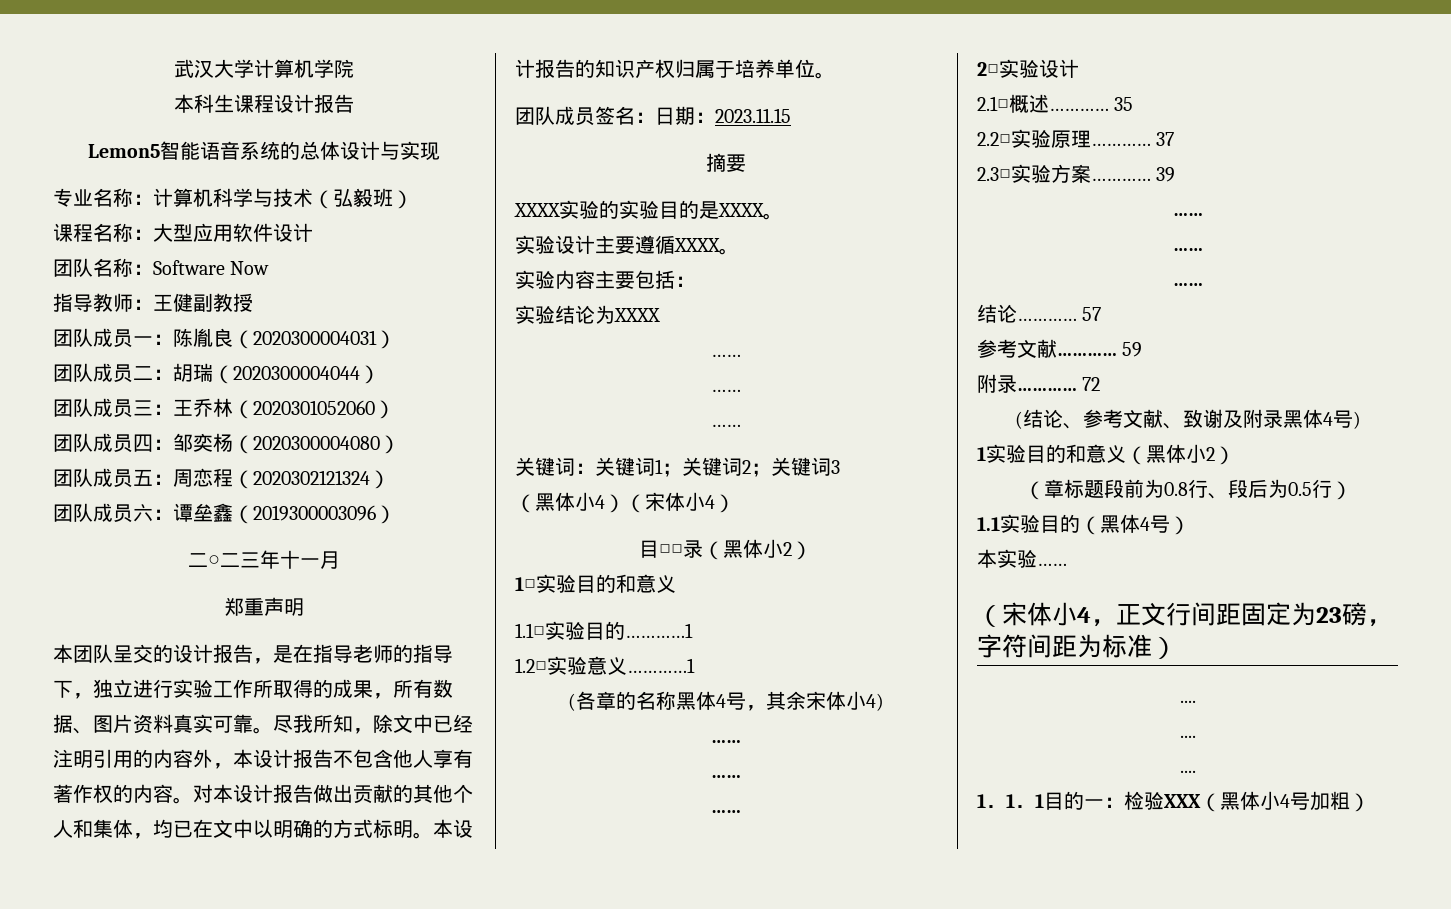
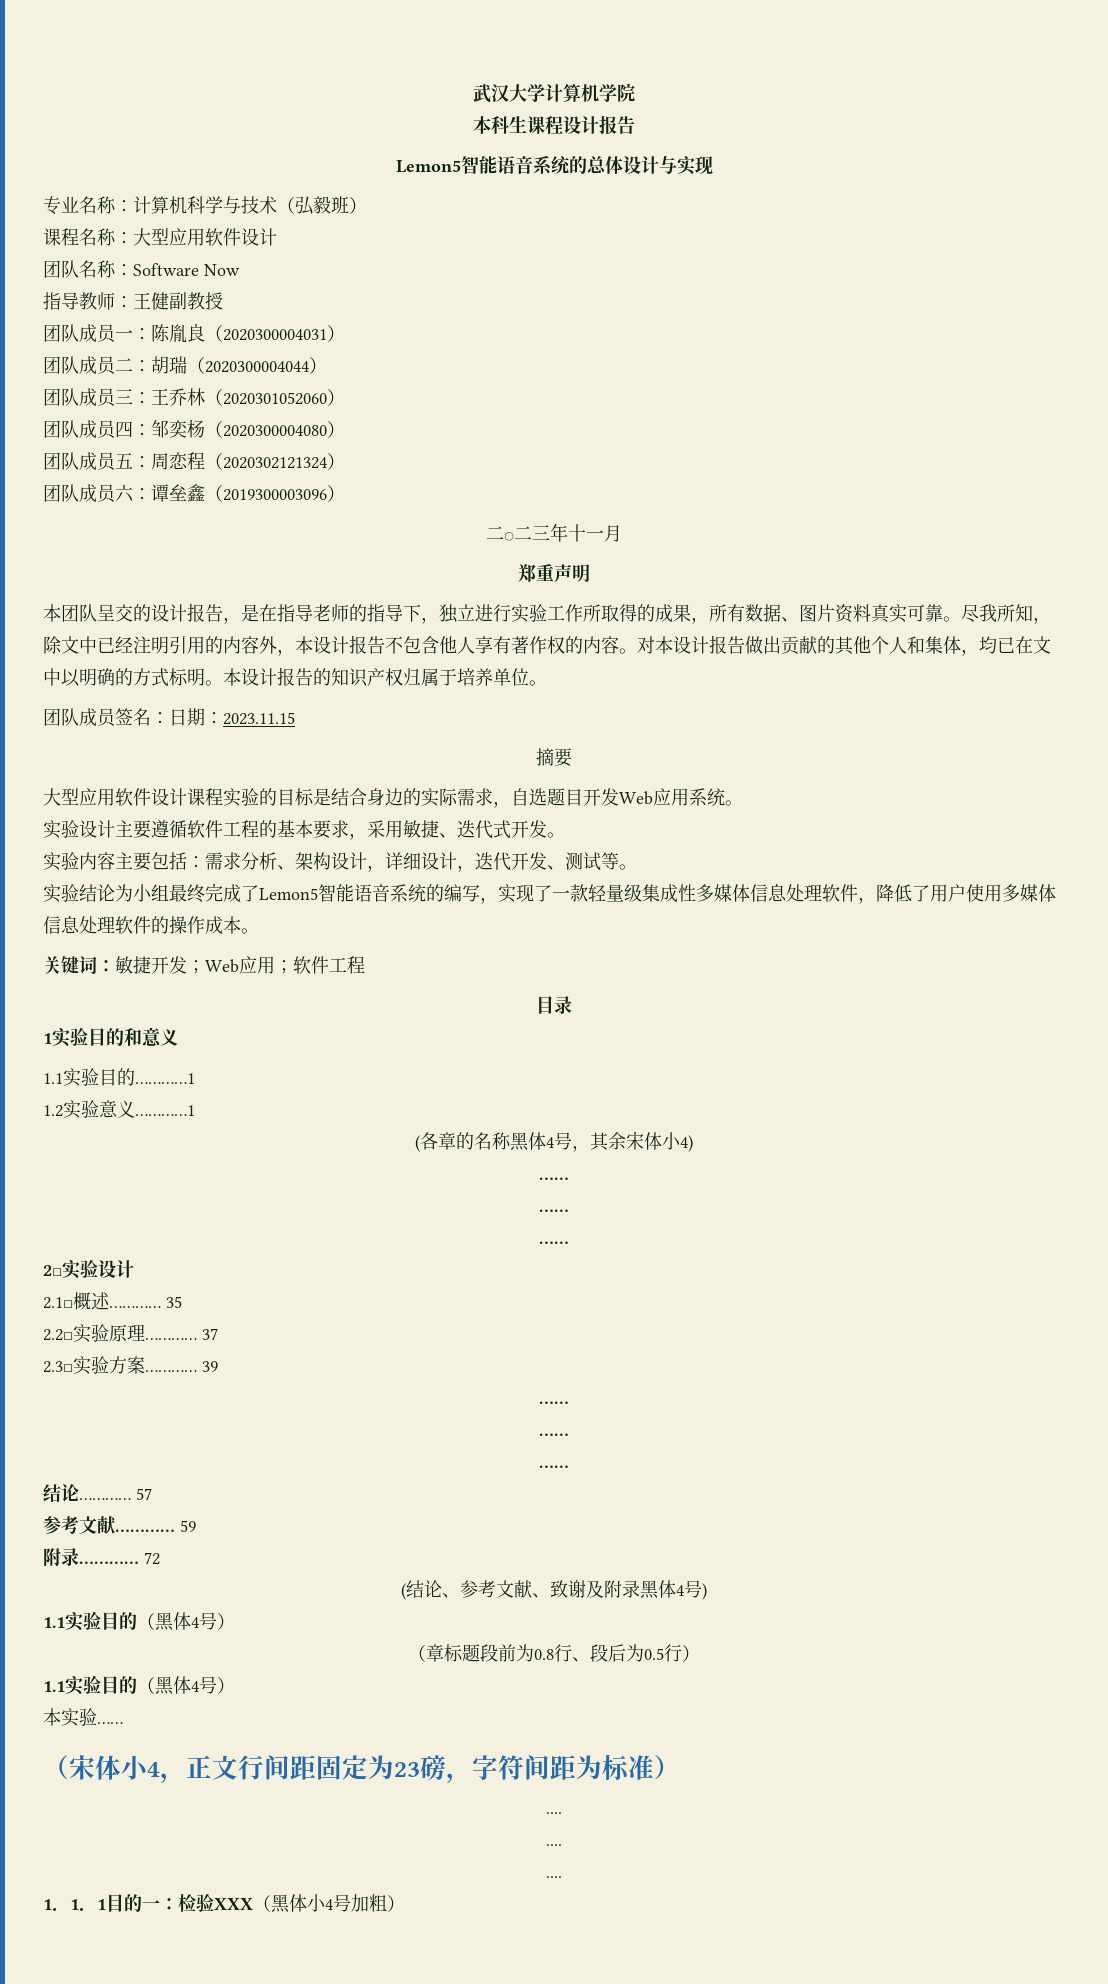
- XXXX实验的实验目的是XXXX。
+ 大型应用软件设计课程实验的目标是结合身边的实际需求，自选题目开发Web应用系统。
- 实验设计主要遵循XXXX。
+ 实验设计主要遵循软件工程的基本要求，采用敏捷、迭代式开发。
- 实验内容主要包括：
- 实验结论为XXXX
- ……
- ……
- ……
- 关键词：关键词1；关键词2；关键词3
- （黑体小4）（宋体小4）
- 目□□录（黑体小2）
- 1□实验目的和意义
+ 实验内容主要包括：需求分析、架构设计，详细设计，迭代开发、测试等。
+ 实验结论为小组最终完成了Lemon5智能语音系统的编写，实现了一款轻量级集成性多媒体信息处理软件，降低了用户使用多媒体信息处理软件的操作成本。
+ 关键词：敏捷开发；Web应用；软件工程
+ 目录
+ 1实验目的和意义
- 1.1□实验目的…………1
+ 1.1实验目的…………1
- 1.2□实验意义…………1
+ 1.2实验意义…………1
  (结论、参考文献、致谢及附录黑体4号)
- 1实验目的和意义（黑体小2）
+ 1.1实验目的（黑体4号）

